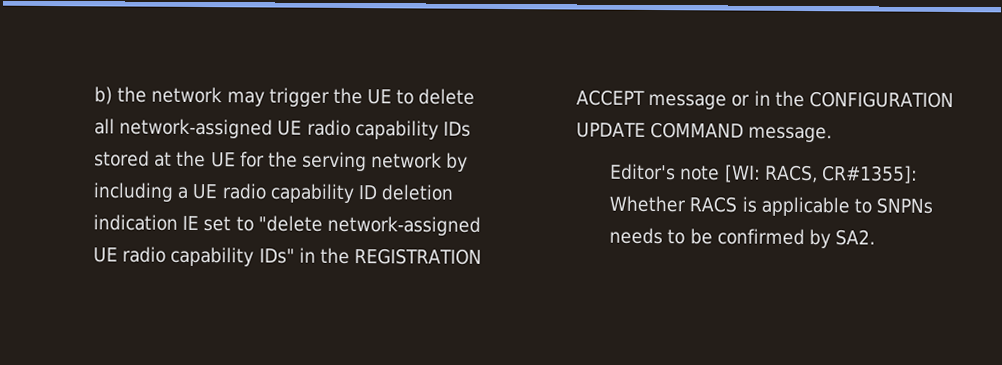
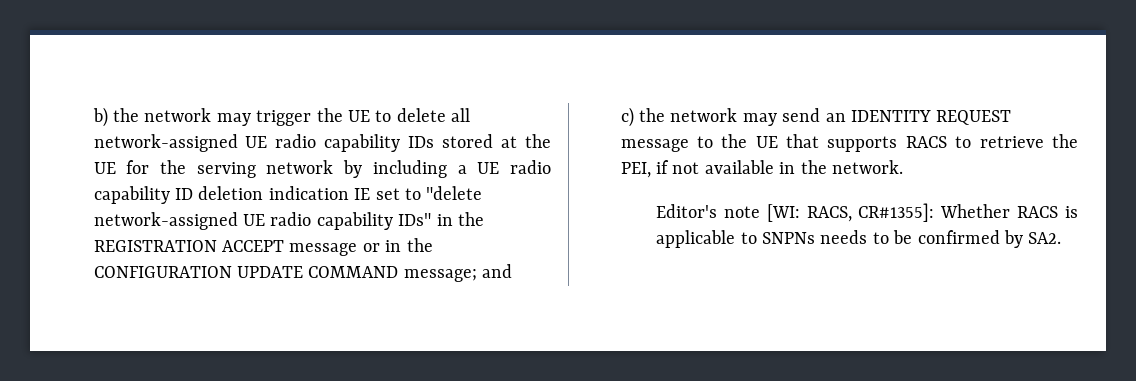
- b) the network may trigger the UE to delete all network-assigned UE radio capability IDs stored at the UE for the serving network by including a UE radio capability ID deletion indication IE set to "delete network-assigned UE radio capability IDs" in the REGISTRATION ACCEPT message or in the CONFIGURATION UPDATE COMMAND message.
+ b) the network may trigger the UE to delete all network-assigned UE radio capability IDs stored at the UE for the serving network by including a UE radio capability ID deletion indication IE set to "delete network-assigned UE radio capability IDs" in the REGISTRATION ACCEPT message or in the CONFIGURATION UPDATE COMMAND message; and
+ c) the network may send an IDENTITY REQUEST message to the UE that supports RACS to retrieve the PEI, if not available in the network.

